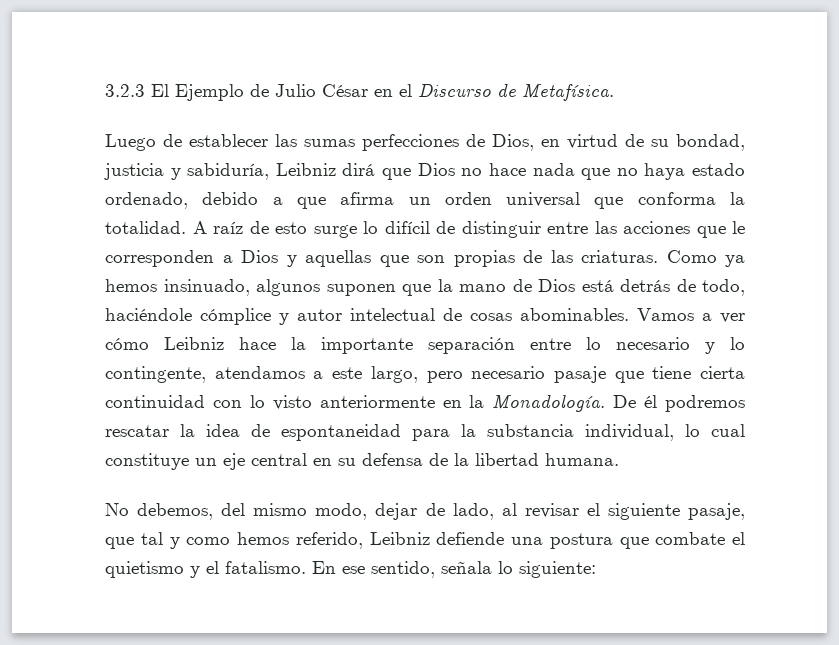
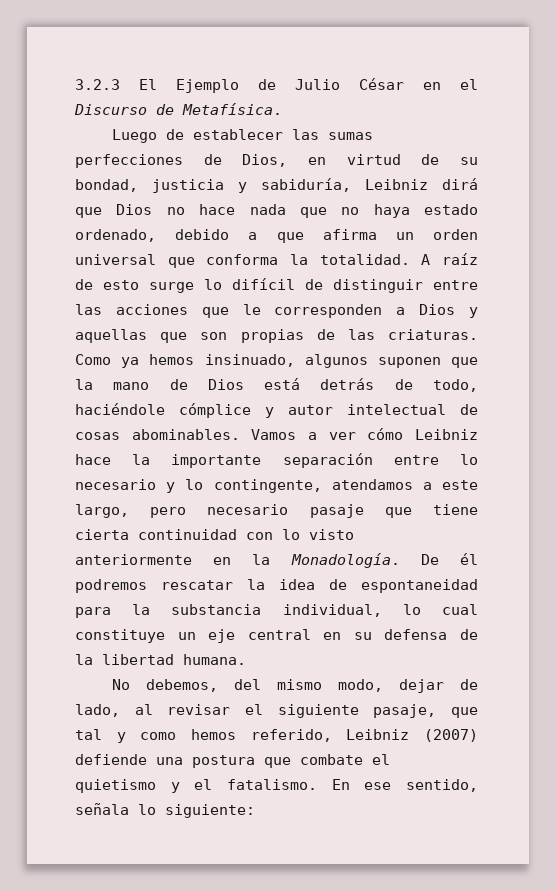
- No debemos, del mismo modo, dejar de lado, al revisar el siguiente pasaje, que tal y como hemos referido, Leibniz defiende una postura que combate el quietismo y el fatalismo.
+ No debemos, del mismo modo, dejar de lado, al revisar el siguiente pasaje, que tal y como hemos referido, Leibniz (2007) defiende una postura que combate el quietismo y el fatalismo.

